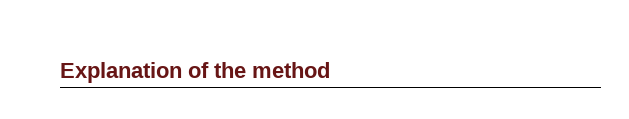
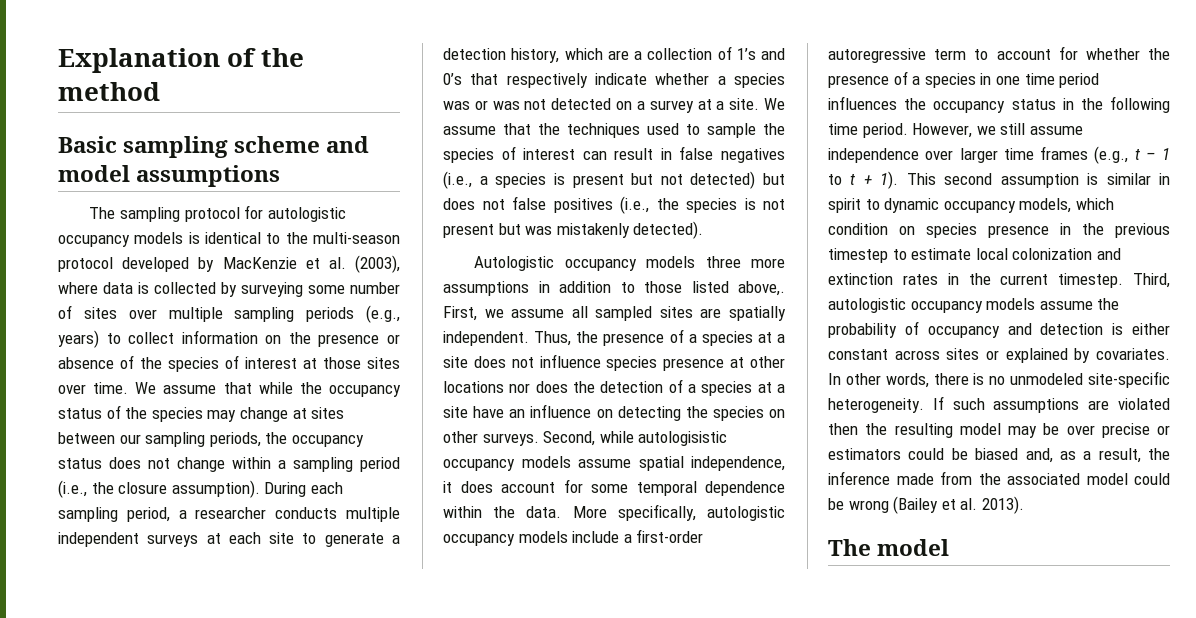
+ Basic sampling scheme and model assumptions
+ The sampling protocol for autologistic occupancy models is identical to the multi-season protocol developed by MacKenzie et al. (2003), where data is collected by surveying some number of sites over multiple sampling periods (e.g., years) to collect information on the presence or absence of the species of interest at those sites over time. We assume that while the occupancy status of the species may change at sites between our sampling periods, the occupancy status does not change within a sampling period (i.e., the closure assumption). During each sampling period, a researcher conducts multiple independent surveys at each site to generate a detection history, which are a collection of 1’s and 0’s that respectively indicate whether a species was or was not detected on a survey at a site. We assume that the techniques used to sample the species of interest can result in false negatives (i.e., a species is present but not detected) but does not false positives (i.e., the species is not present but was mistakenly detected).
+ Autologistic occupancy models three more assumptions in addition to those listed above,. First, we assume all sampled sites are spatially independent. Thus, the presence of a species at a site does not influence species presence at other locations nor does the detection of a species at a site have an influence on detecting the species on other surveys. Second, while autologisistic occupancy models assume spatial independence, it does account for some temporal dependence within the data. More specifically, autologistic occupancy models include a first-order autoregressive term to account for whether the presence of a species in one time period influences the occupancy status in the following time period. However, we still assume independence over larger time frames (e.g., t – 1 to t + 1). This second assumption is similar in spirit to dynamic occupancy models, which condition on species presence in the previous timestep to estimate local colonization and extinction rates in the current timestep. Third, autologistic occupancy models assume the probability of occupancy and detection is either constant across sites or explained by covariates. In other words, there is no unmodeled site-specific heterogeneity. If such assumptions are violated then the resulting model may be over precise or estimators could be biased and, as a result, the inference made from the associated model could be wrong (Bailey et al. 2013).
+ The model

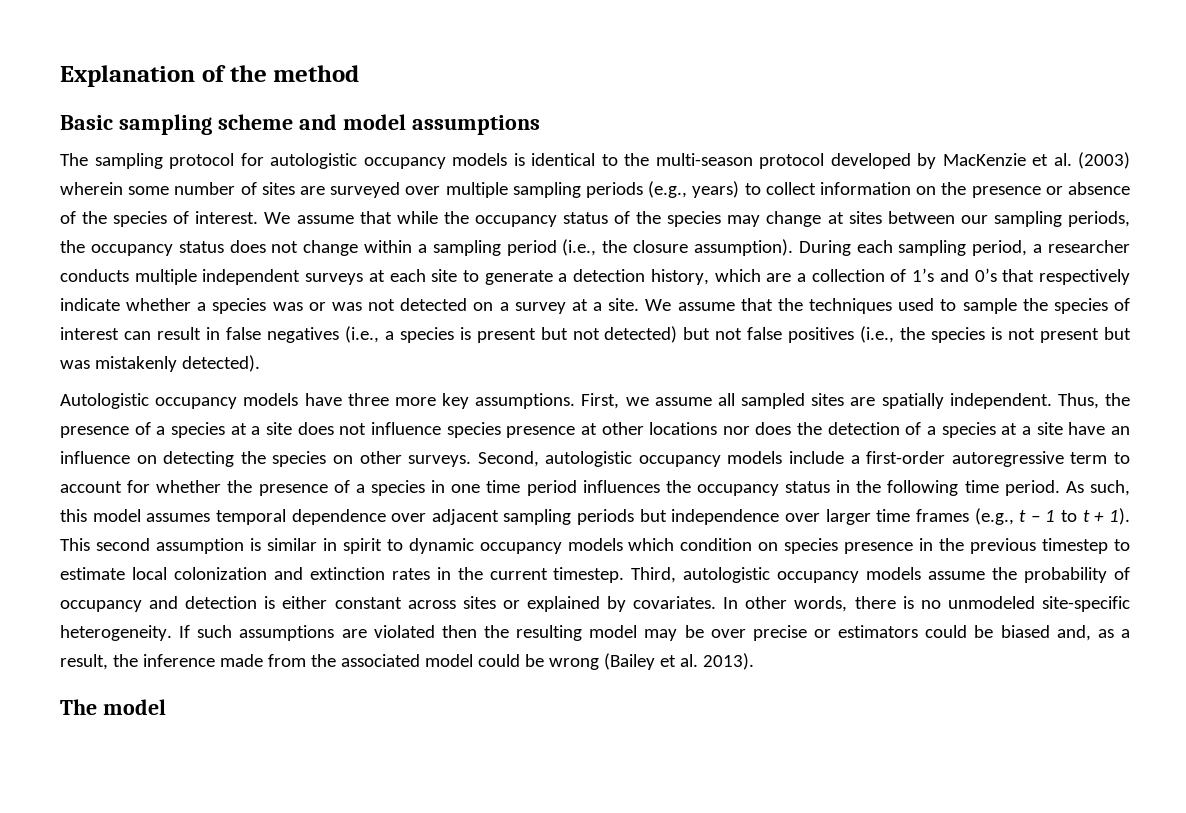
- The sampling protocol for autologistic occupancy models is identical to the multi-season protocol developed by MacKenzie et al. (2003), where data is collected by surveying some number of sites over multiple sampling periods (e.g., years) to collect information on the presence or absence of the species of interest at those sites over time.
+ The sampling protocol for autologistic occupancy models is identical to the multi-season protocol developed by MacKenzie et al. (2003) wherein some number of sites are surveyed over multiple sampling periods (e.g., years) to collect information on the presence or absence of the species of interest.
- We assume that the techniques used to sample the species of interest can result in false negatives (i.e., a species is present but not detected) but does not false positives (i.e., the species is not present but was mistakenly detected).
+ We assume that the techniques used to sample the species of interest can result in false negatives (i.e., a species is present but not detected) but not false positives (i.e., the species is not present but was mistakenly detected).
- Autologistic occupancy models three more assumptions in addition to those listed above,.
+ Autologistic occupancy models have three more key assumptions.
- Second, while autologisistic occupancy models assume spatial independence, it does account for some temporal dependence within the data. More specifically, autologistic occupancy models include a first-order autoregressive term to account for whether the presence of a species in one time period influences the occupancy status in the following time period.
+ Second, autologistic occupancy models include a first-order autoregressive term to account for whether the presence of a species in one time period influences the occupancy status in the following time period.
- However, we still assume independence over larger time frames (e.g., t – 1 to t + 1).
+ As such, this model assumes temporal dependence over adjacent sampling periods but independence over larger time frames (e.g., t – 1 to t + 1).
- This second assumption is similar in spirit to dynamic occupancy models, which condition on species presence in the previous timestep to estimate local colonization and extinction rates in the current timestep.
+ This second assumption is similar in spirit to dynamic occupancy models which condition on species presence in the previous timestep to estimate local colonization and extinction rates in the current timestep.

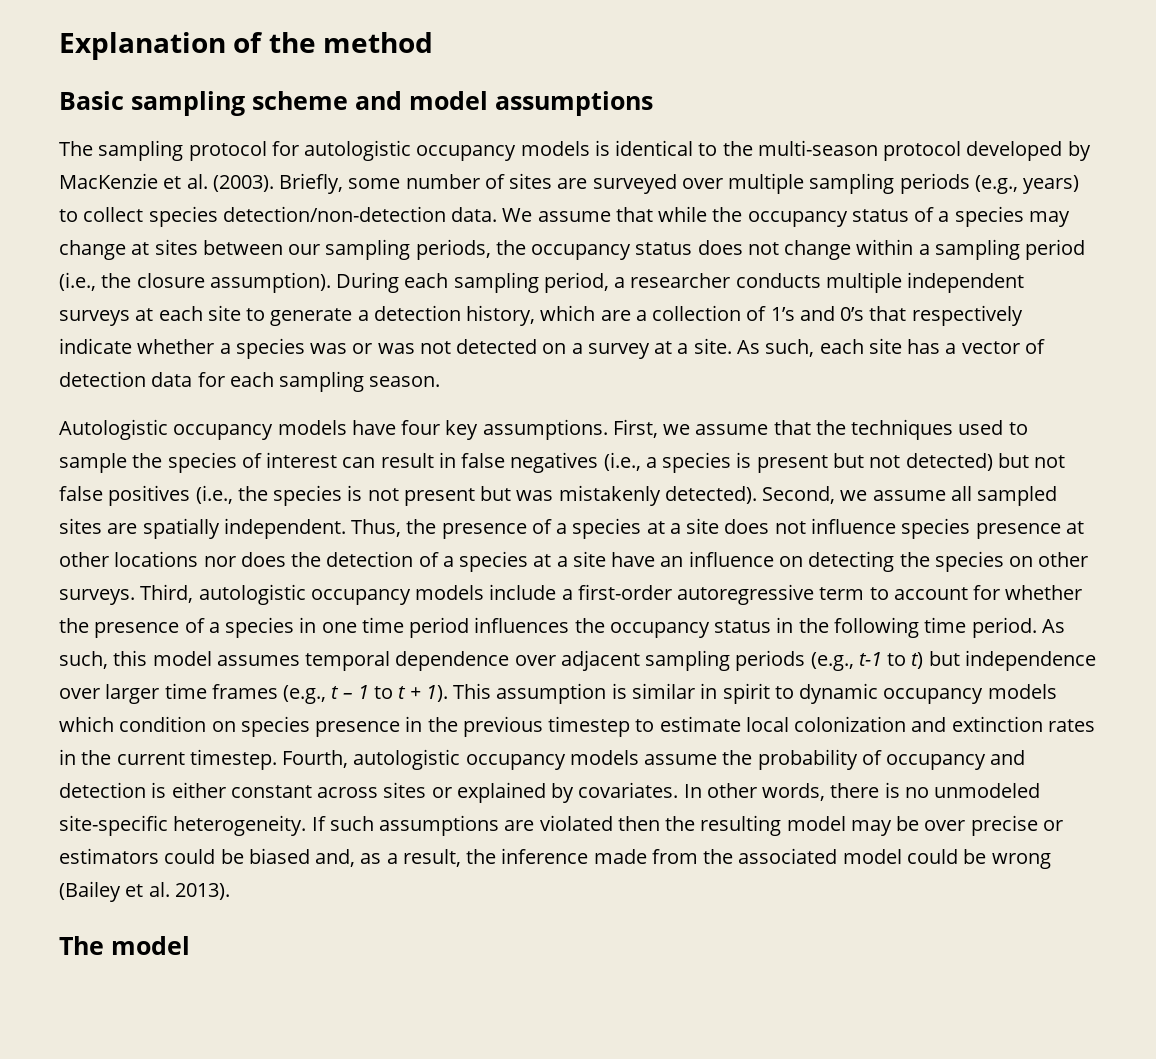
- The sampling protocol for autologistic occupancy models is identical to the multi-season protocol developed by MacKenzie et al. (2003) wherein some number of sites are surveyed over multiple sampling periods (e.g., years) to collect information on the presence or absence of the species of interest.
+ The sampling protocol for autologistic occupancy models is identical to the multi-season protocol developed by MacKenzie et al. (2003). Briefly, some number of sites are surveyed over multiple sampling periods (e.g., years) to collect species detection/non-detection data.
- We assume that while the occupancy status of the species may change at sites between our sampling periods, the occupancy status does not change within a sampling period (i.e., the closure assumption).
+ We assume that while the occupancy status of a species may change at sites between our sampling periods, the occupancy status does not change within a sampling period (i.e., the closure assumption).
- We assume that the techniques used to sample the species of interest can result in false negatives (i.e., a species is present but not detected) but not false positives (i.e., the species is not present but was mistakenly detected).
- Autologistic occupancy models have three more key assumptions. First, we assume all sampled sites are spatially independent.
+ As such, each site has a vector of detection data for each sampling season.
+ Autologistic occupancy models have four key assumptions. First, we assume that the techniques used to sample the species of interest can result in false negatives (i.e., a species is present but not detected) but not false positives (i.e., the species is not present but was mistakenly detected). Second, we assume all sampled sites are spatially independent.
- Second, autologistic occupancy models include a first-order autoregressive term to account for whether the presence of a species in one time period influences the occupancy status in the following time period.
+ Third, autologistic occupancy models include a first-order autoregressive term to account for whether the presence of a species in one time period influences the occupancy status in the following time period.
- As such, this model assumes temporal dependence over adjacent sampling periods but independence over larger time frames (e.g., t – 1 to t + 1).
+ As such, this model assumes temporal dependence over adjacent sampling periods (e.g., t-1 to t) but independence over larger time frames (e.g., t – 1 to t + 1).
- This second assumption is similar in spirit to dynamic occupancy models which condition on species presence in the previous timestep to estimate local colonization and extinction rates in the current timestep.
+ This assumption is similar in spirit to dynamic occupancy models which condition on species presence in the previous timestep to estimate local colonization and extinction rates in the current timestep.
- Third, autologistic occupancy models assume the probability of occupancy and detection is either constant across sites or explained by covariates.
+ Fourth, autologistic occupancy models assume the probability of occupancy and detection is either constant across sites or explained by covariates.

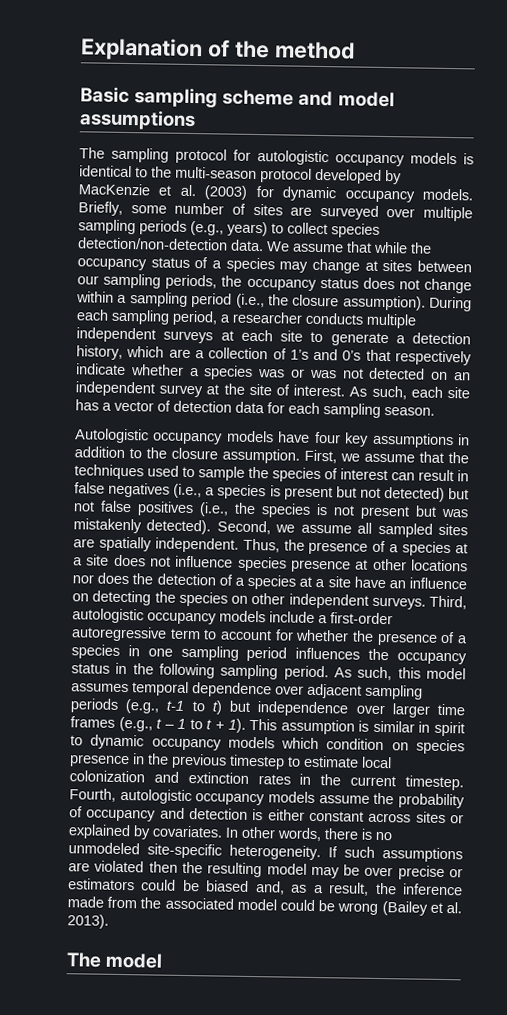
- The sampling protocol for autologistic occupancy models is identical to the multi-season protocol developed by MacKenzie et al. (2003).
+ The sampling protocol for autologistic occupancy models is identical to the multi-season protocol developed by MacKenzie et al. (2003) for dynamic occupancy models.
- During each sampling period, a researcher conducts multiple independent surveys at each site to generate a detection history, which are a collection of 1’s and 0’s that respectively indicate whether a species was or was not detected on a survey at a site.
+ During each sampling period, a researcher conducts multiple independent surveys at each site to generate a detection history, which are a collection of 1’s and 0’s that respectively indicate whether a species was or was not detected on an independent survey at the site of interest.
- Autologistic occupancy models have four key assumptions.
+ Autologistic occupancy models have four key assumptions in addition to the closure assumption.
- Thus, the presence of a species at a site does not influence species presence at other locations nor does the detection of a species at a site have an influence on detecting the species on other surveys.
+ Thus, the presence of a species at a site does not influence species presence at other locations nor does the detection of a species at a site have an influence on detecting the species on other independent surveys.
- Third, autologistic occupancy models include a first-order autoregressive term to account for whether the presence of a species in one time period influences the occupancy status in the following time period.
+ Third, autologistic occupancy models include a first-order autoregressive term to account for whether the presence of a species in one sampling period influences the occupancy status in the following sampling period.

